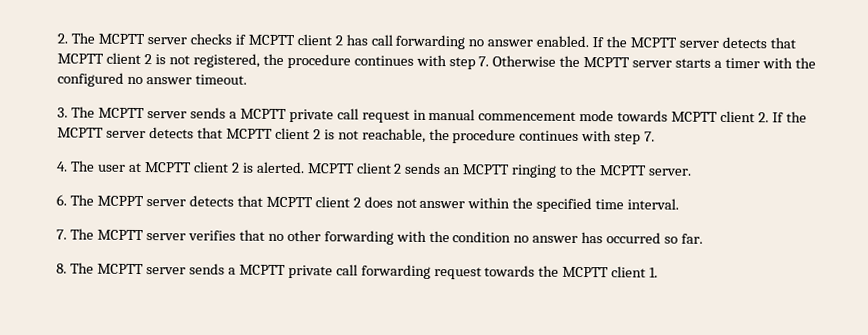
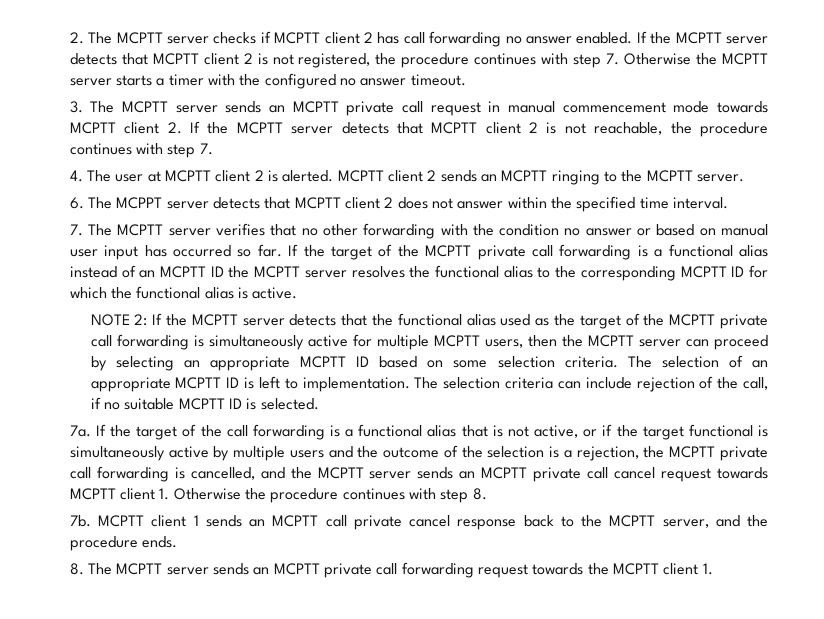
- 3. The MCPTT server sends a MCPTT private call request in manual commencement mode towards MCPTT client 2. If the MCPTT server detects that MCPTT client 2 is not reachable, the procedure continues with step 7.
+ 3. The MCPTT server sends an MCPTT private call request in manual commencement mode towards MCPTT client 2. If the MCPTT server detects that MCPTT client 2 is not reachable, the procedure continues with step 7.
- 7. The MCPTT server verifies that no other forwarding with the condition no answer has occurred so far.
+ 7. The MCPTT server verifies that no other forwarding with the condition no answer or based on manual user input has occurred so far. If the target of the MCPTT private call forwarding is a functional alias instead of an MCPTT ID the MCPTT server resolves the functional alias to the corresponding MCPTT ID for which the functional alias is active.
+ NOTE 2: If the MCPTT server detects that the functional alias used as the target of the MCPTT private call forwarding is simultaneously active for multiple MCPTT users, then the MCPTT server can proceed by selecting an appropriate MCPTT ID based on some selection criteria. The selection of an appropriate MCPTT ID is left to implementation. The selection criteria can include rejection of the call, if no suitable MCPTT ID is selected.
+ 7a. If the target of the call forwarding is a functional alias that is not active, or if the target functional is simultaneously active by multiple users and the outcome of the selection is a rejection, the MCPTT private call forwarding is cancelled, and the MCPTT server sends an MCPTT private call cancel request towards MCPTT client 1. Otherwise the procedure continues with step 8.
+ 7b. MCPTT client 1 sends an MCPTT call private cancel response back to the MCPTT server, and the procedure ends.
- 8. The MCPTT server sends a MCPTT private call forwarding request towards the MCPTT client 1.
+ 8. The MCPTT server sends an MCPTT private call forwarding request towards the MCPTT client 1.

